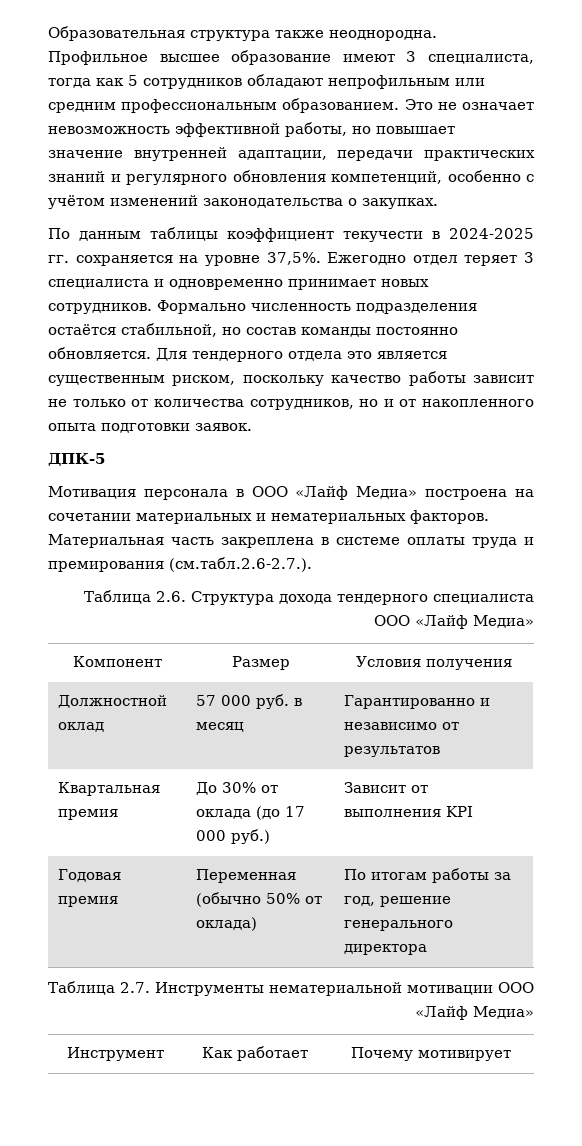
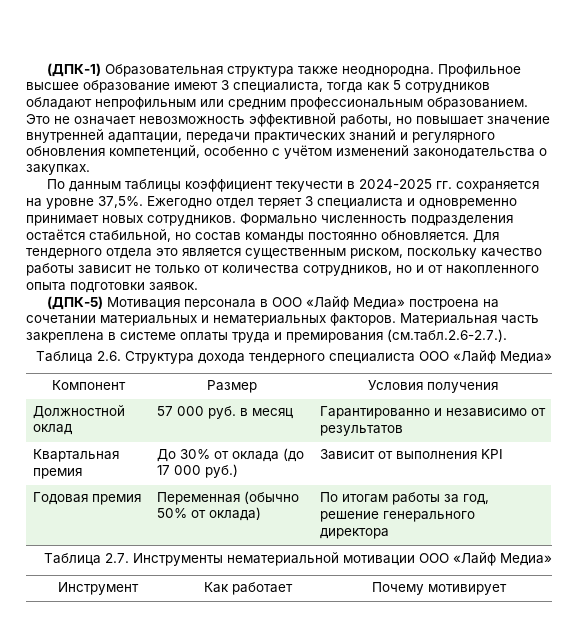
- Образовательная структура также неоднородна.
+ (ДПК-1) Образовательная структура также неоднородна.
- ДПК-5
- Мотивация персонала в ООО «Лайф Медиа» построена на сочетании материальных и нематериальных факторов.
+ (ДПК-5) Мотивация персонала в ООО «Лайф Медиа» построена на сочетании материальных и нематериальных факторов.

